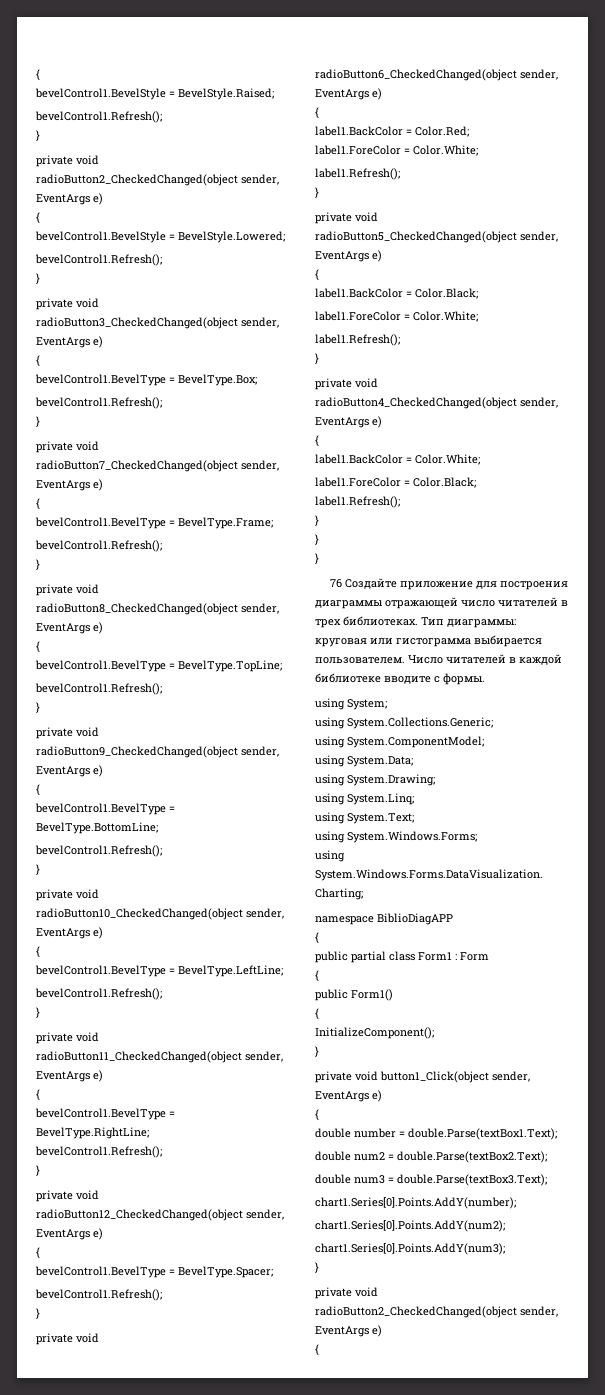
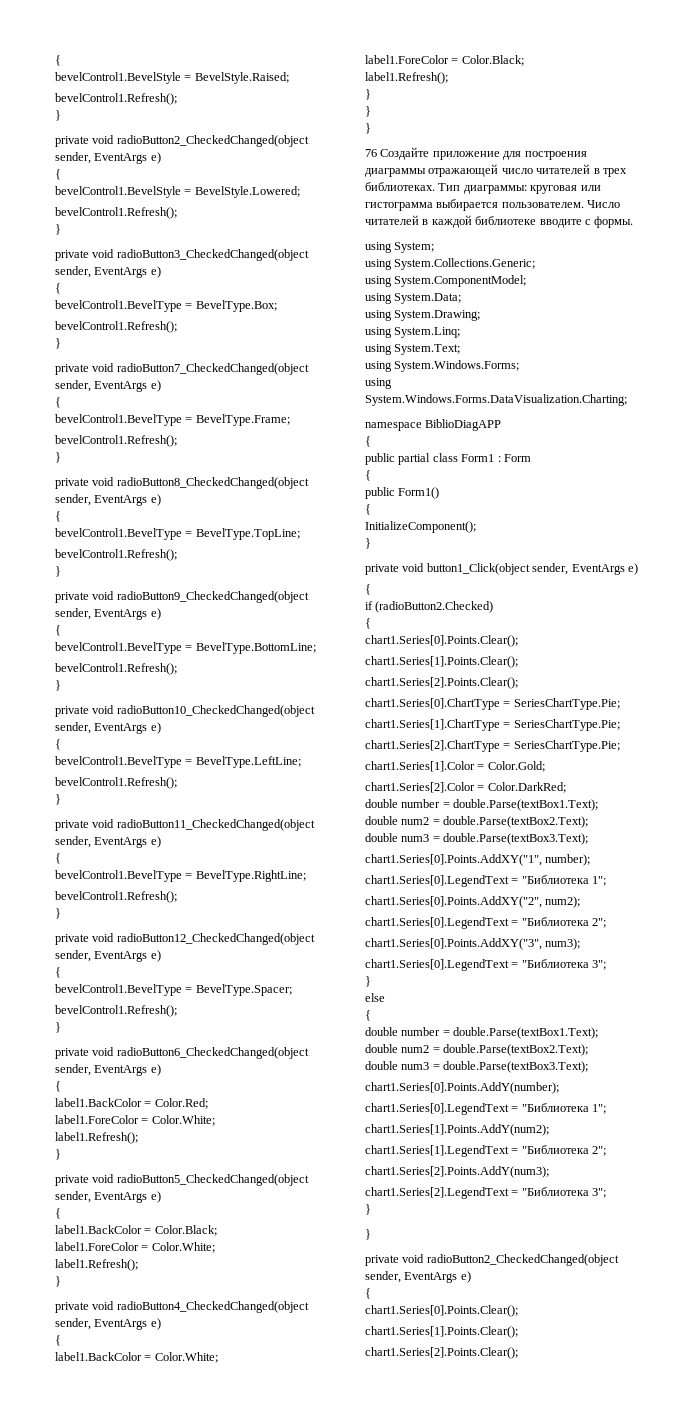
+ if (radioButton2.Checked)
+ {
+ chart1.Series[0].Points.Clear();
+ chart1.Series[1].Points.Clear();
+ chart1.Series[2].Points.Clear();
+ chart1.Series[0].ChartType = SeriesChartType.Pie;
+ chart1.Series[1].ChartType = SeriesChartType.Pie;
+ chart1.Series[2].ChartType = SeriesChartType.Pie;
+ chart1.Series[1].Color = Color.Gold;
+ chart1.Series[2].Color = Color.DarkRed;
+ double number = double.Parse(textBox1.Text);
+ double num2 = double.Parse(textBox2.Text);
+ double num3 = double.Parse(textBox3.Text);
+ chart1.Series[0].Points.AddXY("1", number);
+ chart1.Series[0].LegendText = "Библиотека 1";
+ chart1.Series[0].Points.AddXY("2", num2);
+ chart1.Series[0].LegendText = "Библиотека 2";
+ chart1.Series[0].Points.AddXY("3", num3);
+ chart1.Series[0].LegendText = "Библиотека 3";
+ }
+ else
+ {
  chart1.Series[0].Points.AddY(number);
- chart1.Series[0].Points.AddY(num2);
- chart1.Series[0].Points.AddY(num3);
+ chart1.Series[0].LegendText = "Библиотека 1";
+ chart1.Series[1].Points.AddY(num2);
+ chart1.Series[1].LegendText = "Библиотека 2";
+ chart1.Series[2].Points.AddY(num3);
+ chart1.Series[2].LegendText = "Библиотека 3";
+ }
  }
  private void radioButton2_CheckedChanged(object sender, EventArgs e)
  {
+ chart1.Series[0].Points.Clear();
+ chart1.Series[1].Points.Clear();
+ chart1.Series[2].Points.Clear();

